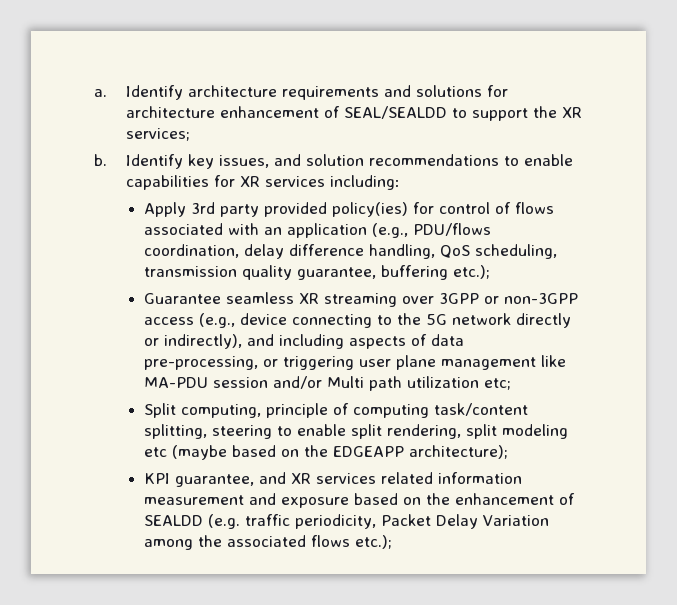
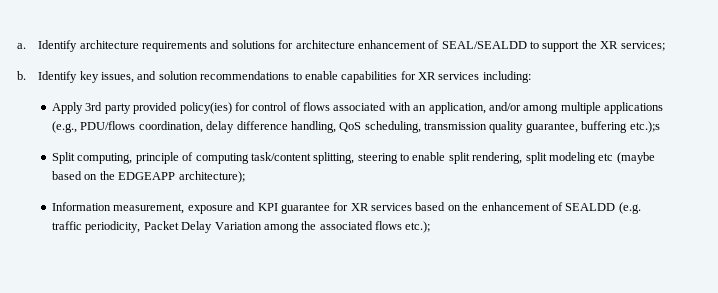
- Apply 3rd party provided policy(ies) for control of flows associated with an application (e.g., PDU/flows coordination, delay difference handling, QoS scheduling, transmission quality guarantee, buffering etc.);
- Guarantee seamless XR streaming over 3GPP or non-3GPP access (e.g., device connecting to the 5G network directly or indirectly), and including aspects of data pre-processing, or triggering user plane management like MA-PDU session and/or Multi path utilization etc;
+ Apply 3rd party provided policy(ies) for control of flows associated with an application, and/or among multiple applications (e.g., PDU/flows coordination, delay difference handling, QoS scheduling, transmission quality guarantee, buffering etc.);s
- KPI guarantee, and XR services related information measurement and exposure based on the enhancement of SEALDD (e.g. traffic periodicity, Packet Delay Variation among the associated flows etc.);
+ Information measurement, exposure and KPI guarantee for XR services based on the enhancement of SEALDD (e.g. traffic periodicity, Packet Delay Variation among the associated flows etc.);

